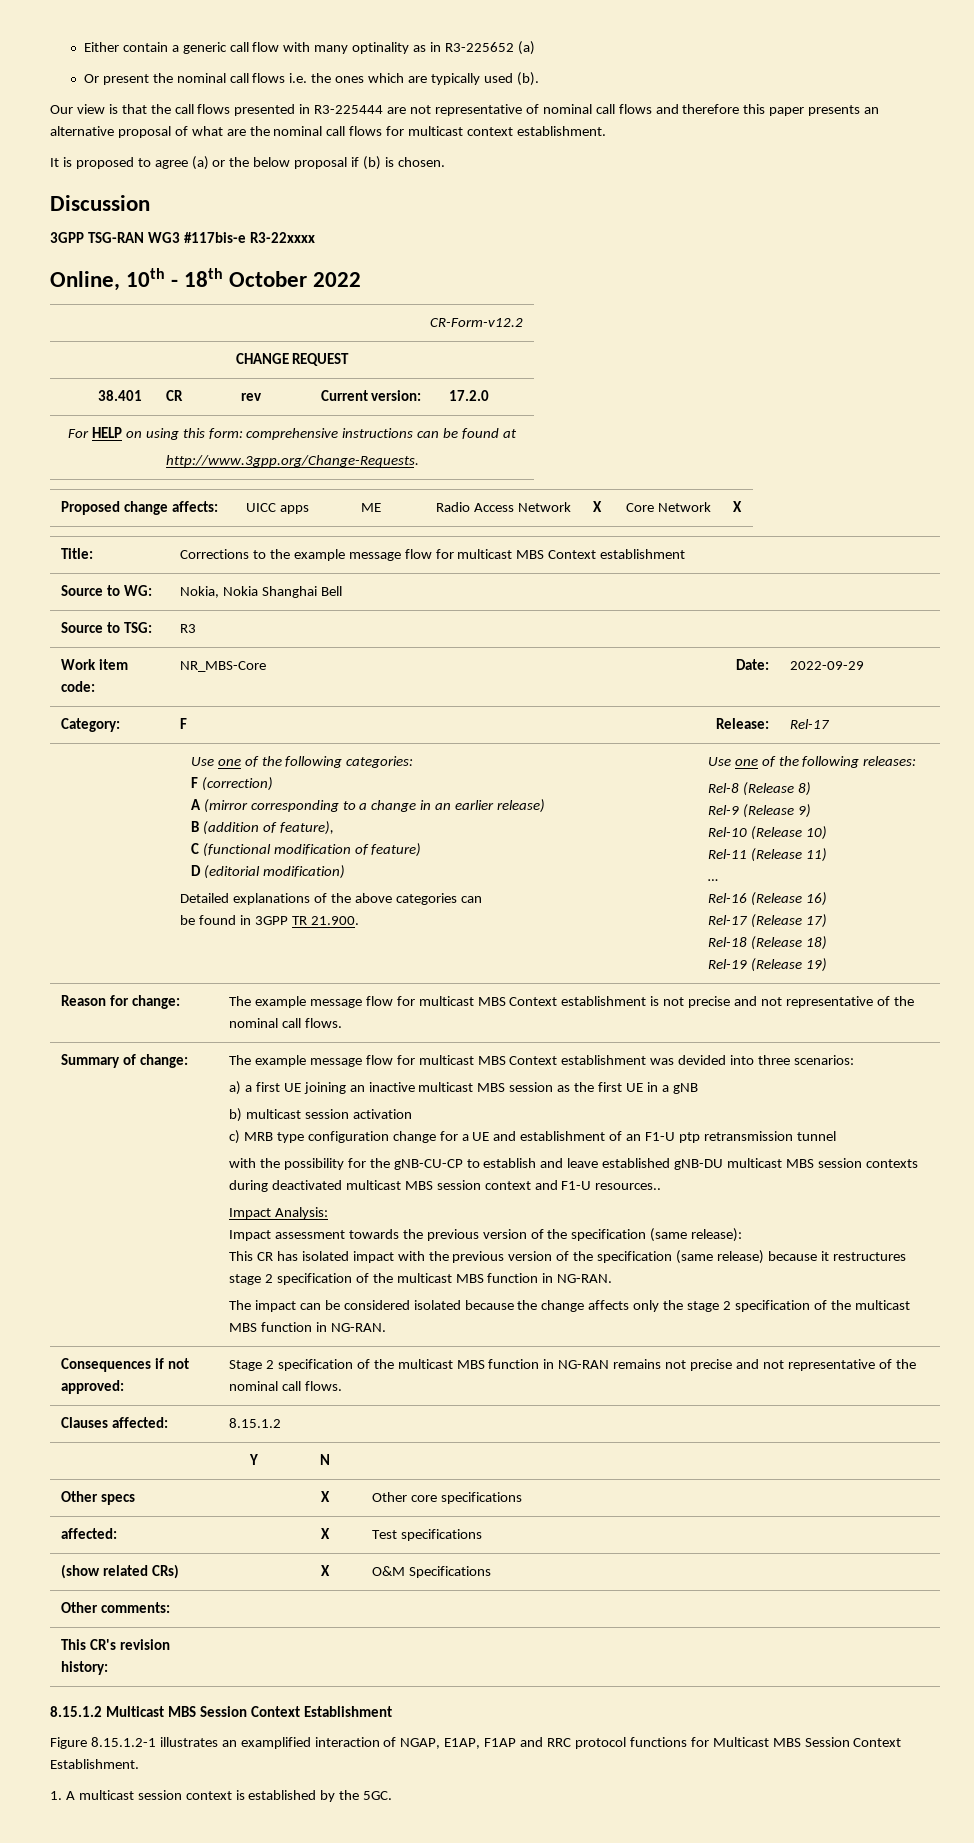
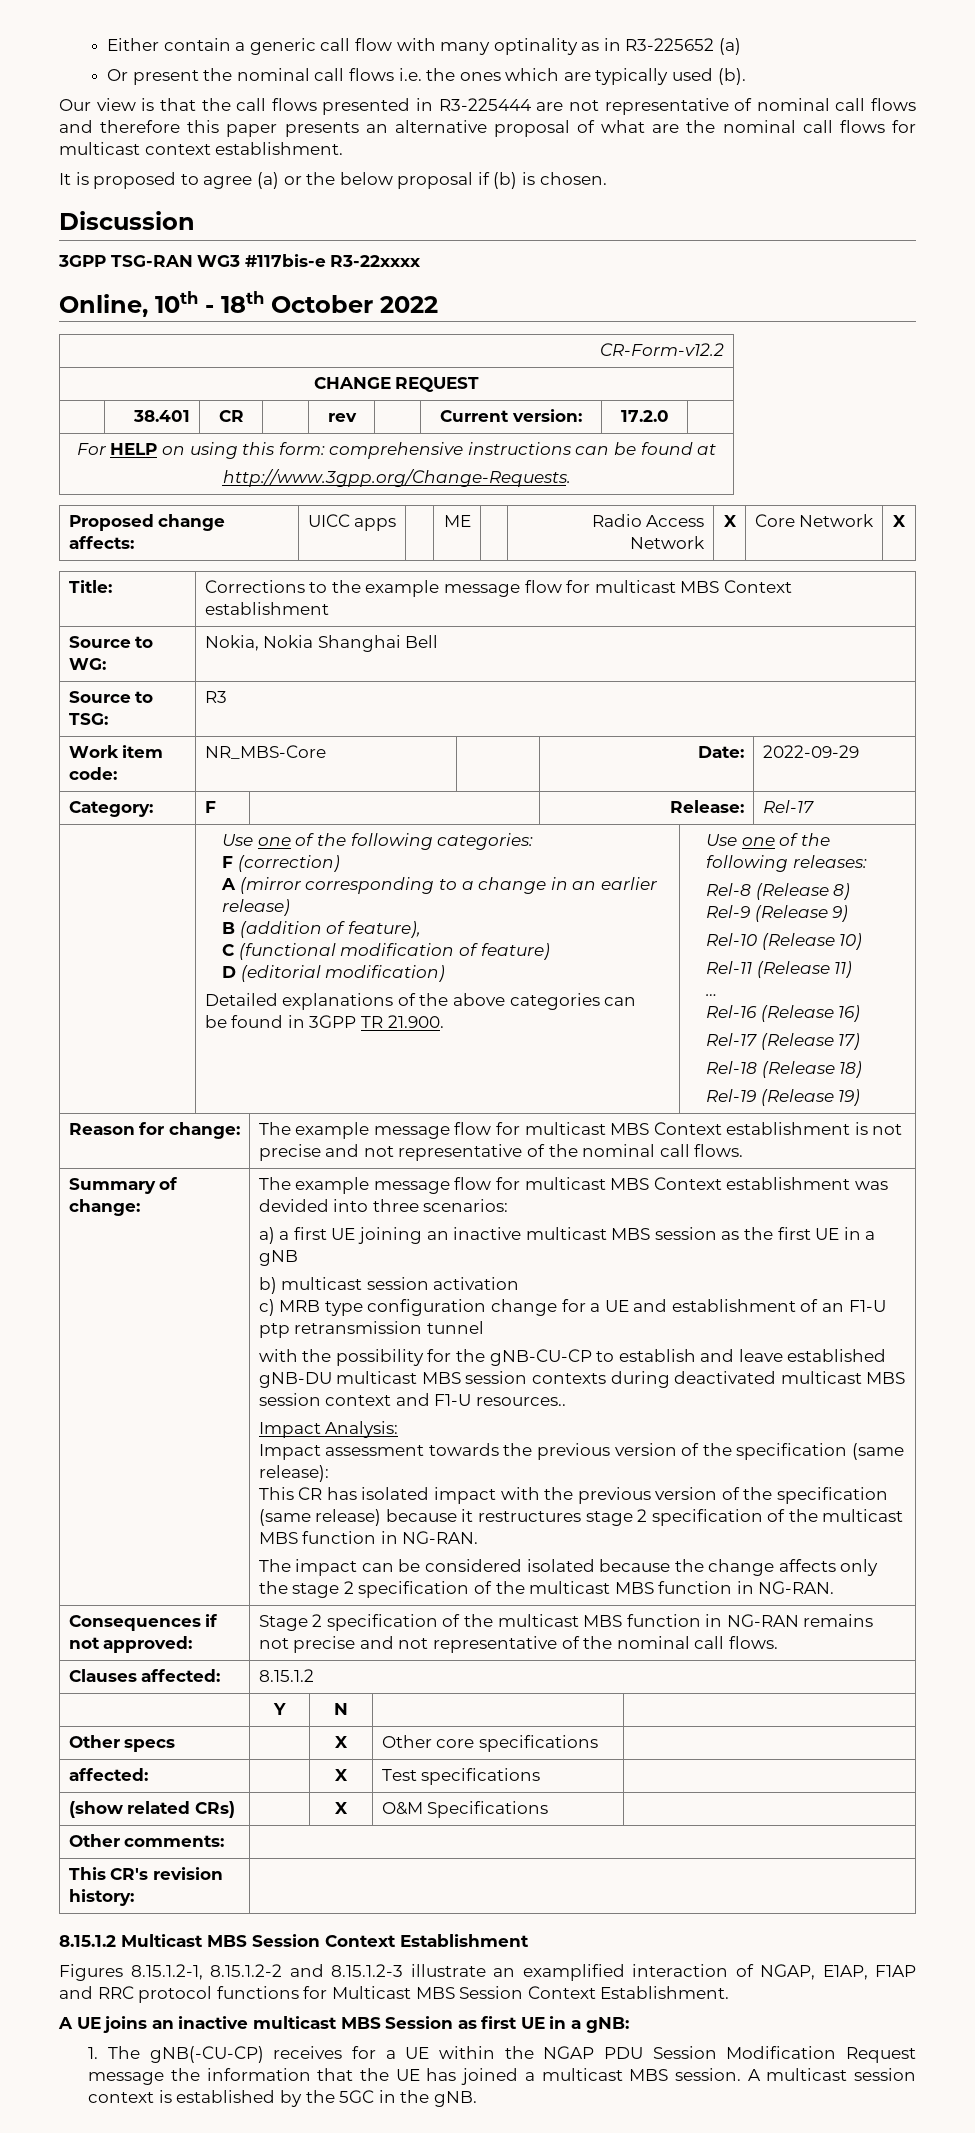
- Figure 8.15.1.2-1 illustrates an examplified interaction of NGAP, E1AP, F1AP and RRC protocol functions for Multicast MBS Session Context Establishment.
+ Figures 8.15.1.2-1, 8.15.1.2-2 and 8.15.1.2-3 illustrate an examplified interaction of NGAP, E1AP, F1AP and RRC protocol functions for Multicast MBS Session Context Establishment.
- 1. A multicast session context is established by the 5GC.
+ A UE joins an inactive multicast MBS Session as first UE in a gNB:
+ 1. The gNB(-CU-CP) receives for a UE within the NGAP PDU Session Modification Request message the information that the UE has joined a multicast MBS session. A multicast session context is established by the 5GC in the gNB.

